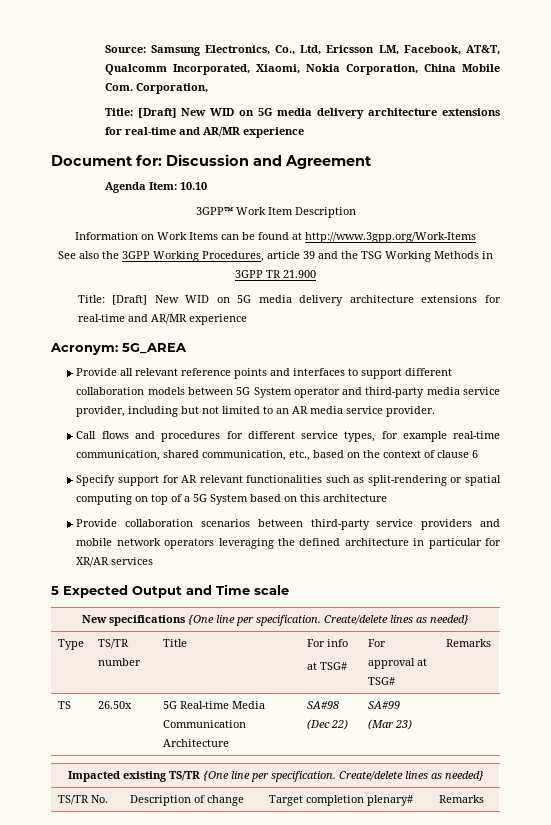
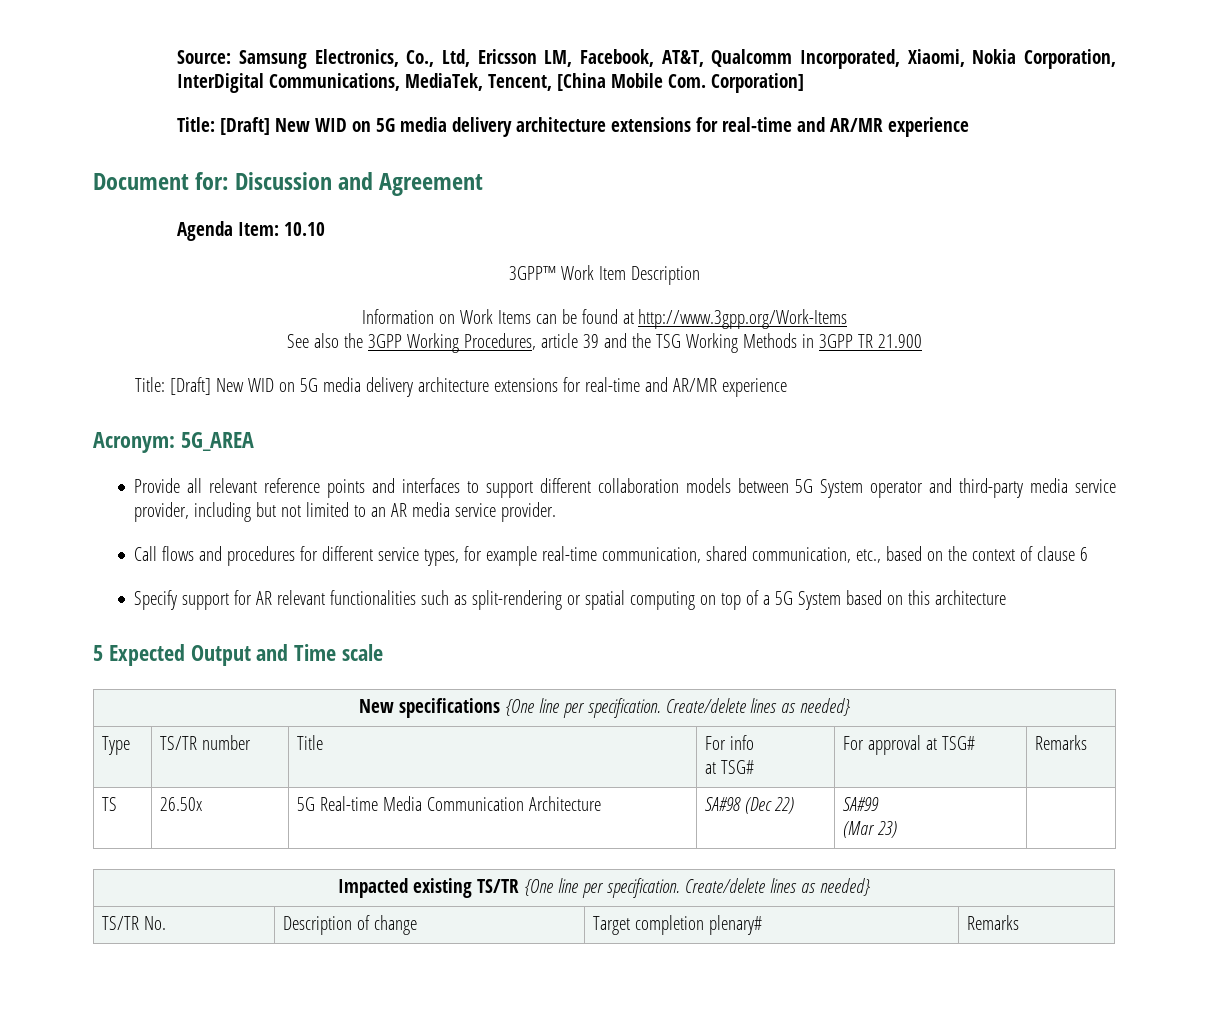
- Source: Samsung Electronics, Co., Ltd, Ericsson LM, Facebook, AT&T, Qualcomm Incorporated, Xiaomi, Nokia Corporation, China Mobile Com. Corporation,
+ Source: Samsung Electronics, Co., Ltd, Ericsson LM, Facebook, AT&T, Qualcomm Incorporated, Xiaomi, Nokia Corporation, InterDigital Communications, MediaTek, Tencent, [China Mobile Com. Corporation]
- Provide collaboration scenarios between third-party service providers and mobile network operators leveraging the defined architecture in particular for XR/AR services

